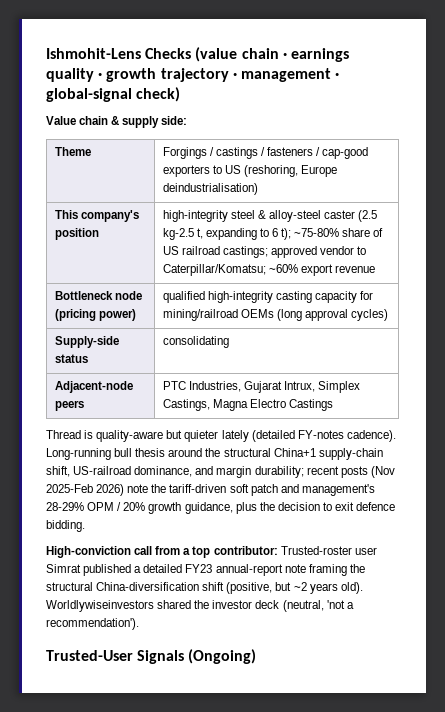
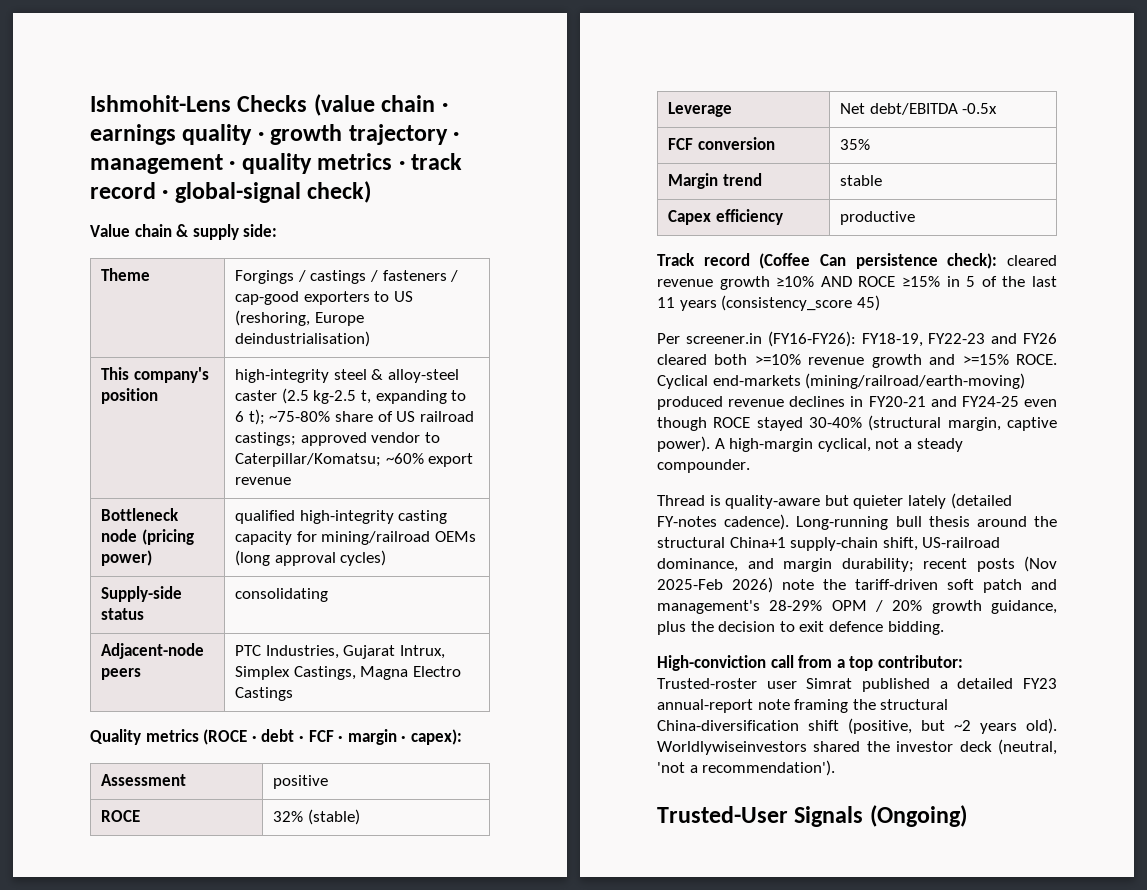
- Ishmohit-Lens Checks (value chain · earnings quality · growth trajectory · management · global-signal check)
+ Ishmohit-Lens Checks (value chain · earnings quality · growth trajectory · management · quality metrics · track record · global-signal check)
+ Quality metrics (ROCE · debt · FCF · margin · capex):
+ Assessment | positive
+ ROCE | 32% (stable)
+ Leverage | Net debt/EBITDA -0.5x
+ FCF conversion | 35%
+ Margin trend | stable
+ Capex efficiency | productive
+ Track record (Coffee Can persistence check): cleared revenue growth ≥10% AND ROCE ≥15% in 5 of the last 11 years (consistency_score 45)
+ Per screener.in (FY16-FY26): FY18-19, FY22-23 and FY26 cleared both >=10% revenue growth and >=15% ROCE. Cyclical end-markets (mining/railroad/earth-moving) produced revenue declines in FY20-21 and FY24-25 even though ROCE stayed 30-40% (structural margin, captive power). A high-margin cyclical, not a steady compounder.

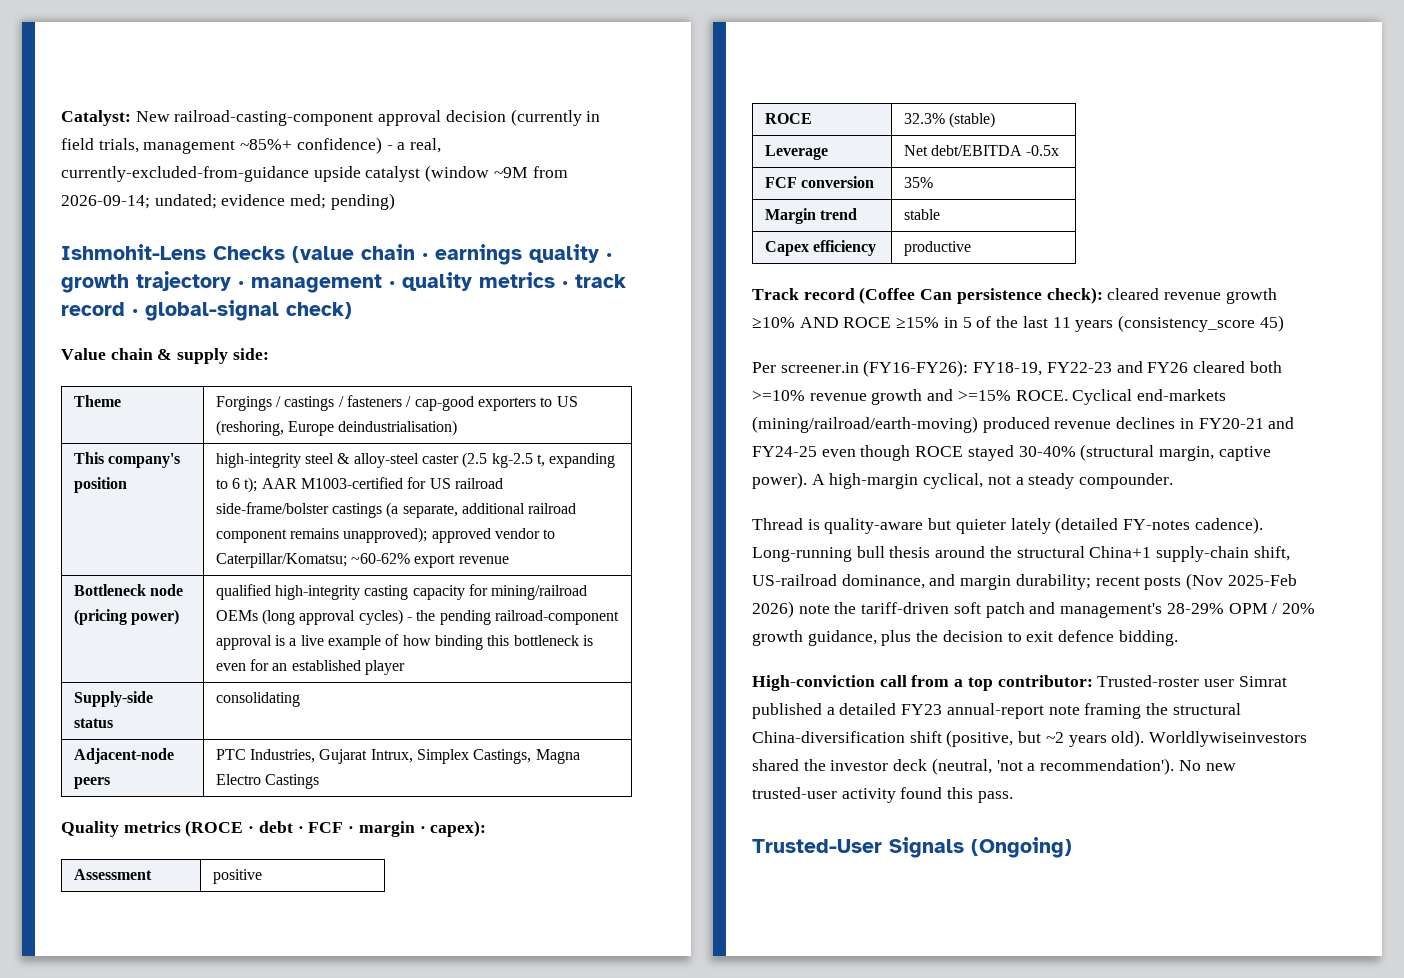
+ Catalyst: New railroad-casting-component approval decision (currently in field trials, management ~85%+ confidence) - a real, currently-excluded-from-guidance upside catalyst (window ~9M from 2026-09-14; undated; evidence med; pending)
- This company's position | high-integrity steel & alloy-steel caster (2.5 kg-2.5 t, expanding to 6 t); ~75-80% share of US railroad castings; approved vendor to Caterpillar/Komatsu; ~60% export revenue
+ This company's position | high-integrity steel & alloy-steel caster (2.5 kg-2.5 t, expanding to 6 t); AAR M1003-certified for US railroad side-frame/bolster castings (a separate, additional railroad component remains unapproved); approved vendor to Caterpillar/Komatsu; ~60-62% export revenue
- Bottleneck node (pricing power) | qualified high-integrity casting capacity for mining/railroad OEMs (long approval cycles)
+ Bottleneck node (pricing power) | qualified high-integrity casting capacity for mining/railroad OEMs (long approval cycles) - the pending railroad-component approval is a live example of how binding this bottleneck is even for an established player
- ROCE | 32% (stable)
+ ROCE | 32.3% (stable)
+ No new trusted-user activity found this pass.

